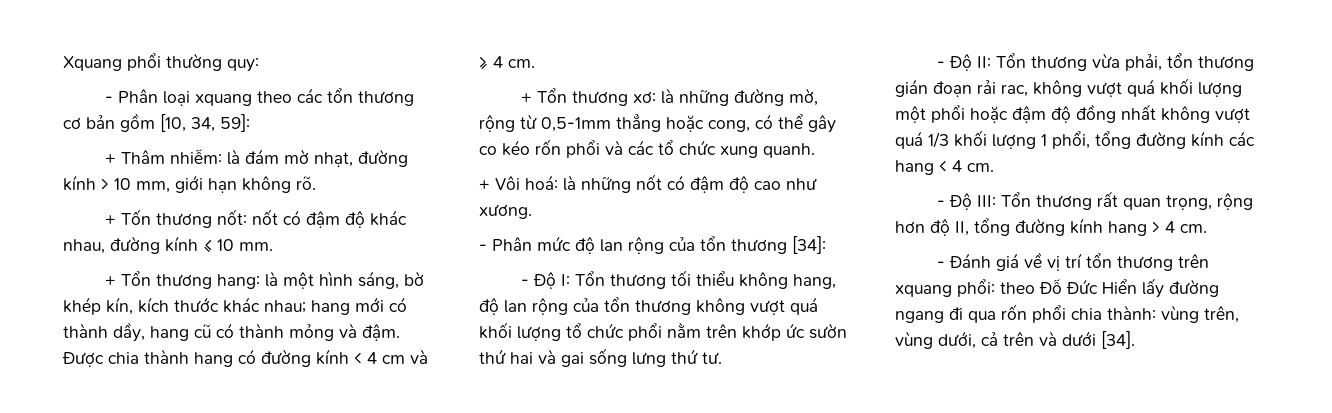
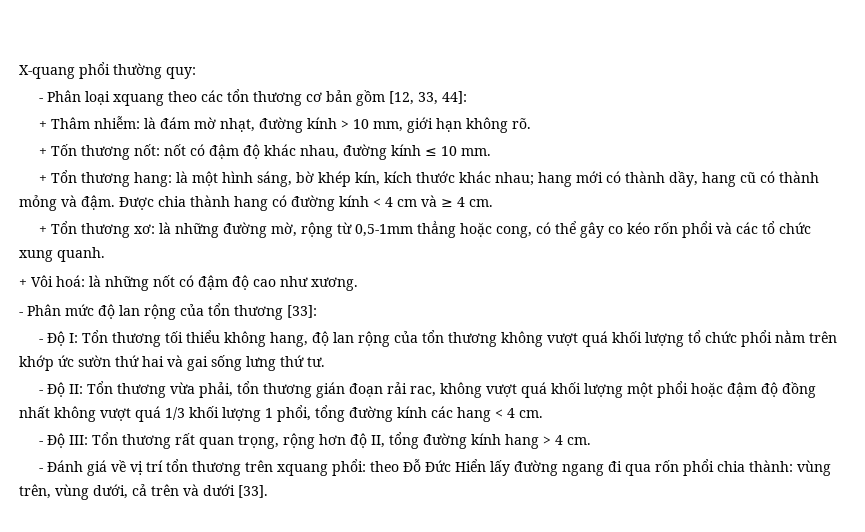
- Xquang phổi thường quy:
+ X-quang phổi thường quy:
- - Phân loại xquang theo các tổn thương cơ bản gồm [10, 34, 59]:
+ - Phân loại xquang theo các tổn thương cơ bản gồm [12, 33, 44]:
- - Phân mức độ lan rộng của tổn thương [34]:
+ - Phân mức độ lan rộng của tổn thương [33]:
- - Đánh giá về vị trí tổn thương trên xquang phổi: theo Đỗ Đức Hiển lấy đường ngang đi qua rốn phổi chia thành: vùng trên, vùng dưới, cả trên và dưới [34].
+ - Đánh giá về vị trí tổn thương trên xquang phổi: theo Đỗ Đức Hiển lấy đường ngang đi qua rốn phổi chia thành: vùng trên, vùng dưới, cả trên và dưới [33].

